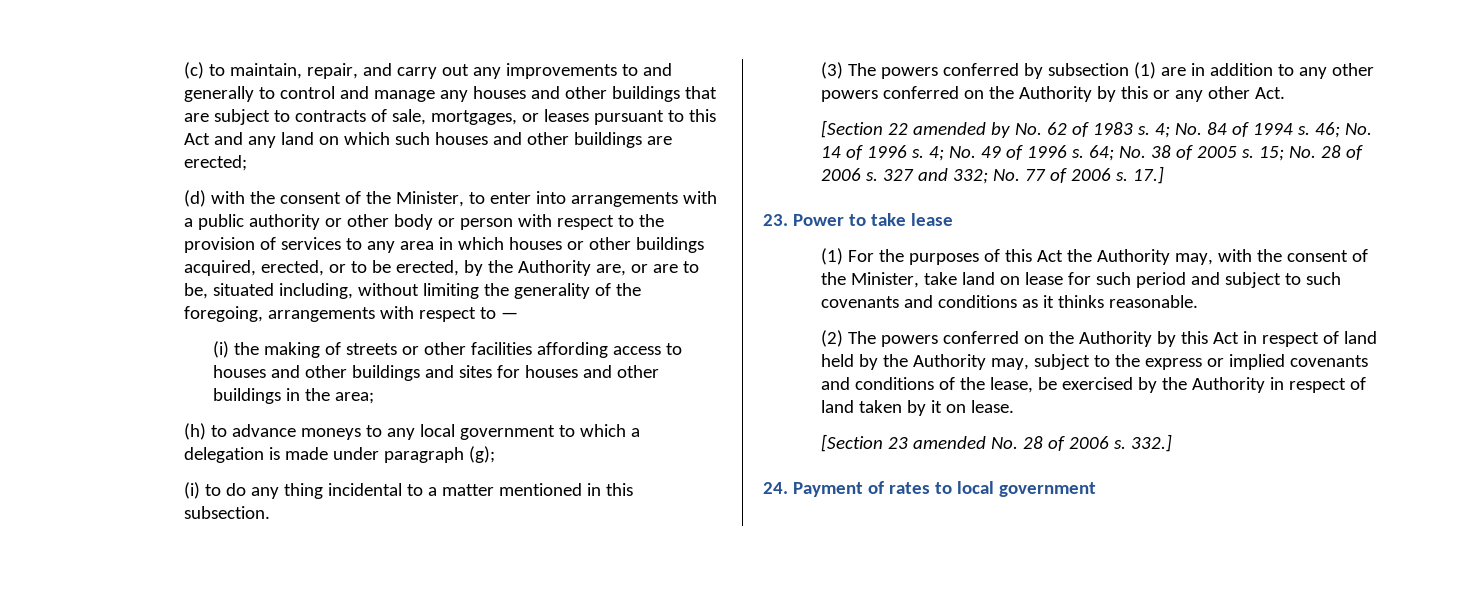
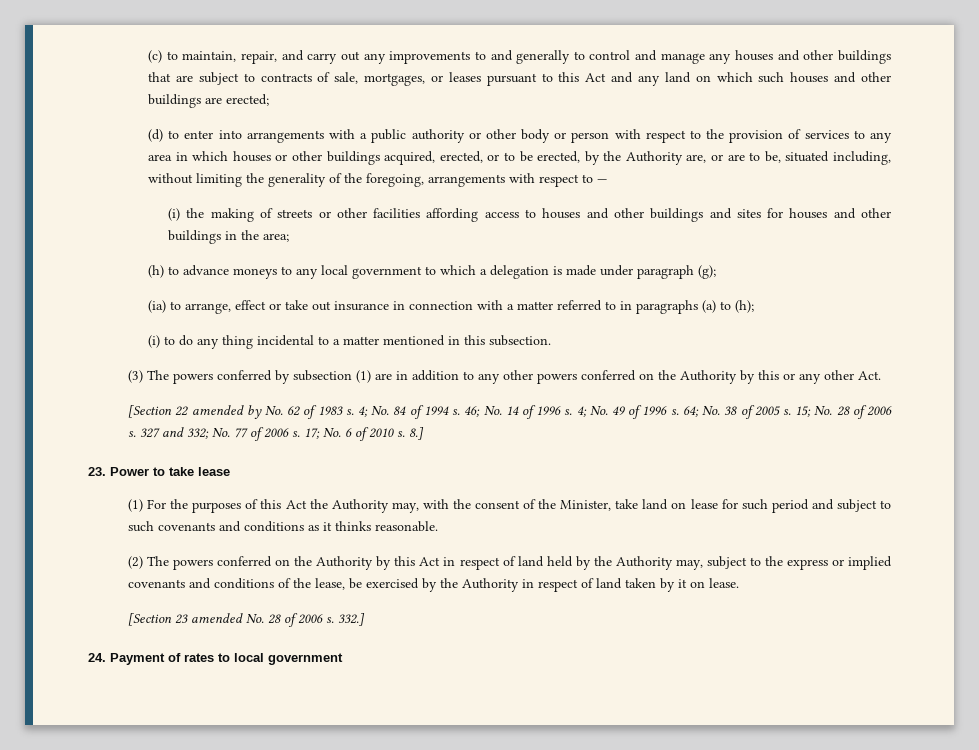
- (d) with the consent of the Minister, to enter into arrangements with a public authority or other body or person with respect to the provision of services to any area in which houses or other buildings acquired, erected, or to be erected, by the Authority are, or are to be, situated including, without limiting the generality of the foregoing, arrangements with respect to —
+ (d) to enter into arrangements with a public authority or other body or person with respect to the provision of services to any area in which houses or other buildings acquired, erected, or to be erected, by the Authority are, or are to be, situated including, without limiting the generality of the foregoing, arrangements with respect to —
+ (ia) to arrange, effect or take out insurance in connection with a matter referred to in paragraphs (a) to (h);
- 17.]
+ 17; No. 6 of 2010 s. 8.]

